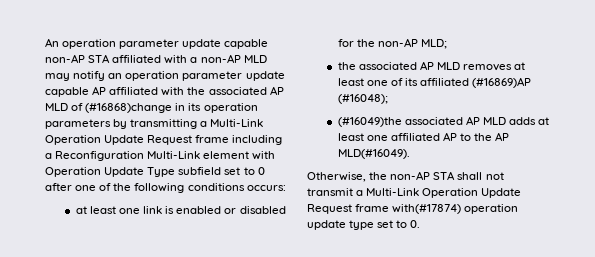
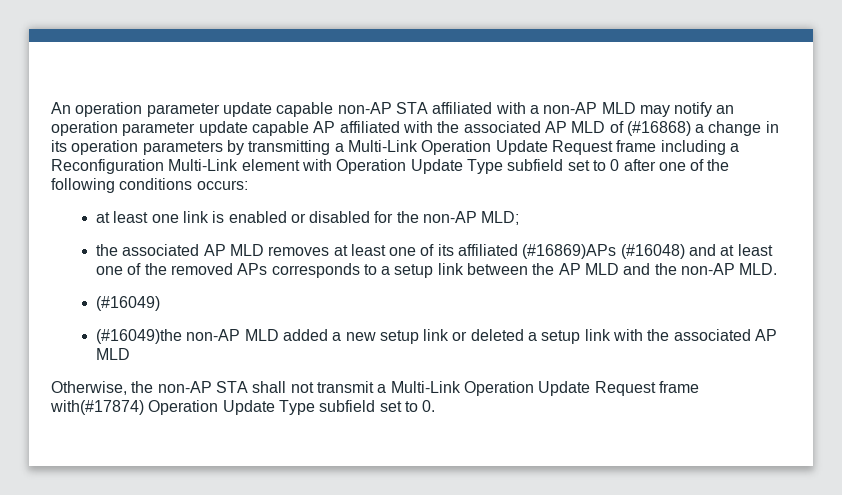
- An operation parameter update capable non-AP STA affiliated with a non-AP MLD may notify an operation parameter update capable AP affiliated with the associated AP MLD of (#16868)change in its operation parameters by transmitting a Multi-Link Operation Update Request frame including a Reconfiguration Multi-Link element with Operation Update Type subfield set to 0 after one of the following conditions occurs:
+ An operation parameter update capable non-AP STA affiliated with a non-AP MLD may notify an operation parameter update capable AP affiliated with the associated AP MLD of (#16868) a change in its operation parameters by transmitting a Multi-Link Operation Update Request frame including a Reconfiguration Multi-Link element with Operation Update Type subfield set to 0 after one of the following conditions occurs:
- the associated AP MLD removes at least one of its affiliated (#16869)AP (#16048);
- (#16049)the associated AP MLD adds at least one affiliated AP to the AP MLD(#16049).
+ the associated AP MLD removes at least one of its affiliated (#16869)APs (#16048) and at least one of the removed APs corresponds to a setup link between the AP MLD and the non-AP MLD.
+ (#16049)
+ (#16049)the non-AP MLD added a new setup link or deleted a setup link with the associated AP MLD
- Otherwise, the non-AP STA shall not transmit a Multi-Link Operation Update Request frame with(#17874) operation update type set to 0.
+ Otherwise, the non-AP STA shall not transmit a Multi-Link Operation Update Request frame with(#17874) Operation Update Type subfield set to 0.

